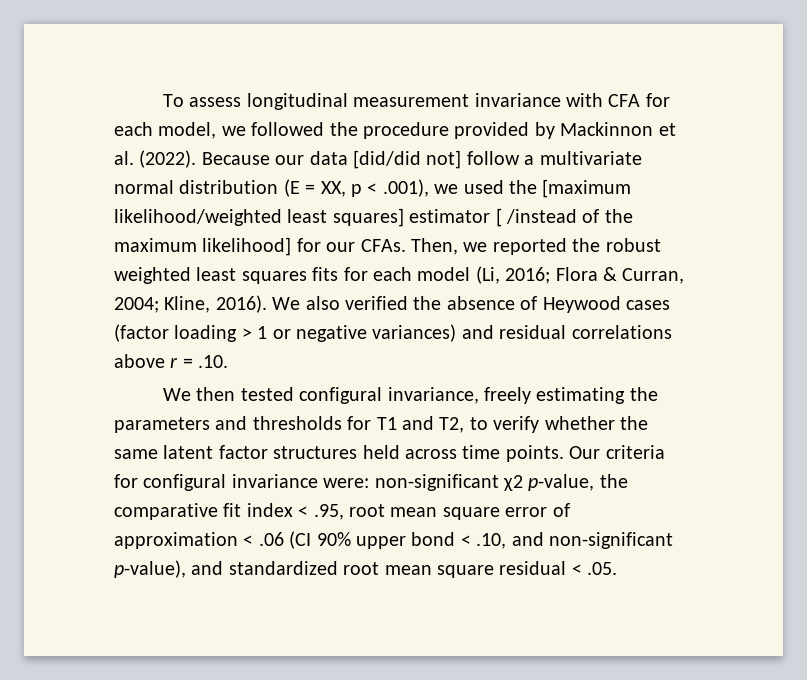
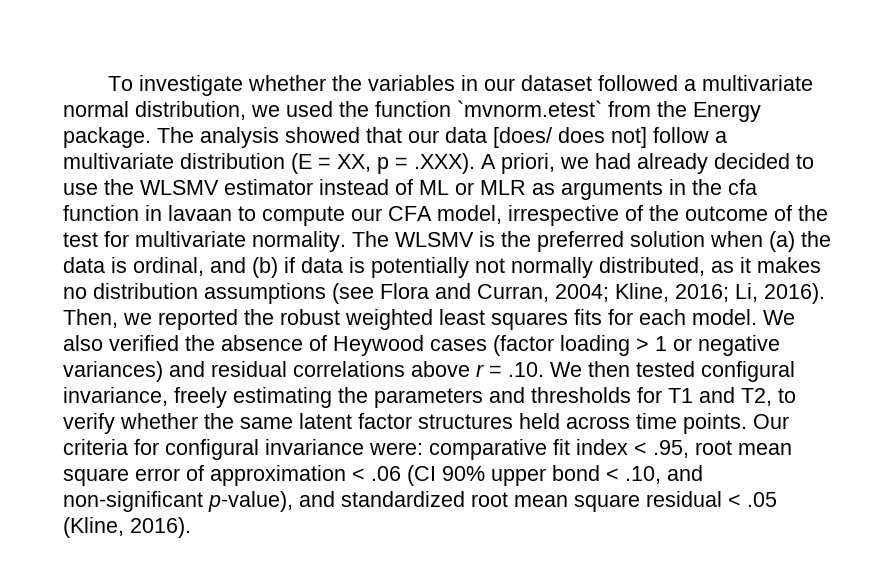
- To assess longitudinal measurement invariance with CFA for each model, we followed the procedure provided by Mackinnon et al. (2022). Because our data [did/did not] follow a multivariate normal distribution (E = XX, p < .001), we used the [maximum likelihood/weighted least squares] estimator [ /instead of the maximum likelihood] for our CFAs.
+ To investigate whether the variables in our dataset followed a multivariate normal distribution, we used the function `mvnorm.etest` from the Energy package. The analysis showed that our data [does/ does not] follow a multivariate distribution (E = XX, p = .XXX). A priori, we had already decided to use the WLSMV estimator instead of ML or MLR as arguments in the cfa function in lavaan to compute our CFA model, irrespective of the outcome of the test for multivariate normality. The WLSMV is the preferred solution when (a) the data is ordinal, and (b) if data is potentially not normally distributed, as it makes no distribution assumptions (see Flora and Curran, 2004; Kline, 2016; Li, 2016).
- Then, we reported the robust weighted least squares fits for each model (Li, 2016; Flora & Curran, 2004; Kline, 2016).
+ Then, we reported the robust weighted least squares fits for each model.
- We also verified the absence of Heywood cases (factor loading > 1 or negative variances) and residual correlations above r = .10.
- We then tested configural invariance, freely estimating the parameters and thresholds for T1 and T2, to verify whether the same latent factor structures held across time points.
+ We also verified the absence of Heywood cases (factor loading > 1 or negative variances) and residual correlations above r = .10. We then tested configural invariance, freely estimating the parameters and thresholds for T1 and T2, to verify whether the same latent factor structures held across time points.
- Our criteria for configural invariance were: non-significant χ2 p-value, the comparative fit index < .95, root mean square error of approximation < .06 (CI 90% upper bond < .10, and non-significant p-value), and standardized root mean square residual < .05.
+ Our criteria for configural invariance were: comparative fit index < .95, root mean square error of approximation < .06 (CI 90% upper bond < .10, and non-significant p-value), and standardized root mean square residual < .05 (Kline, 2016).

